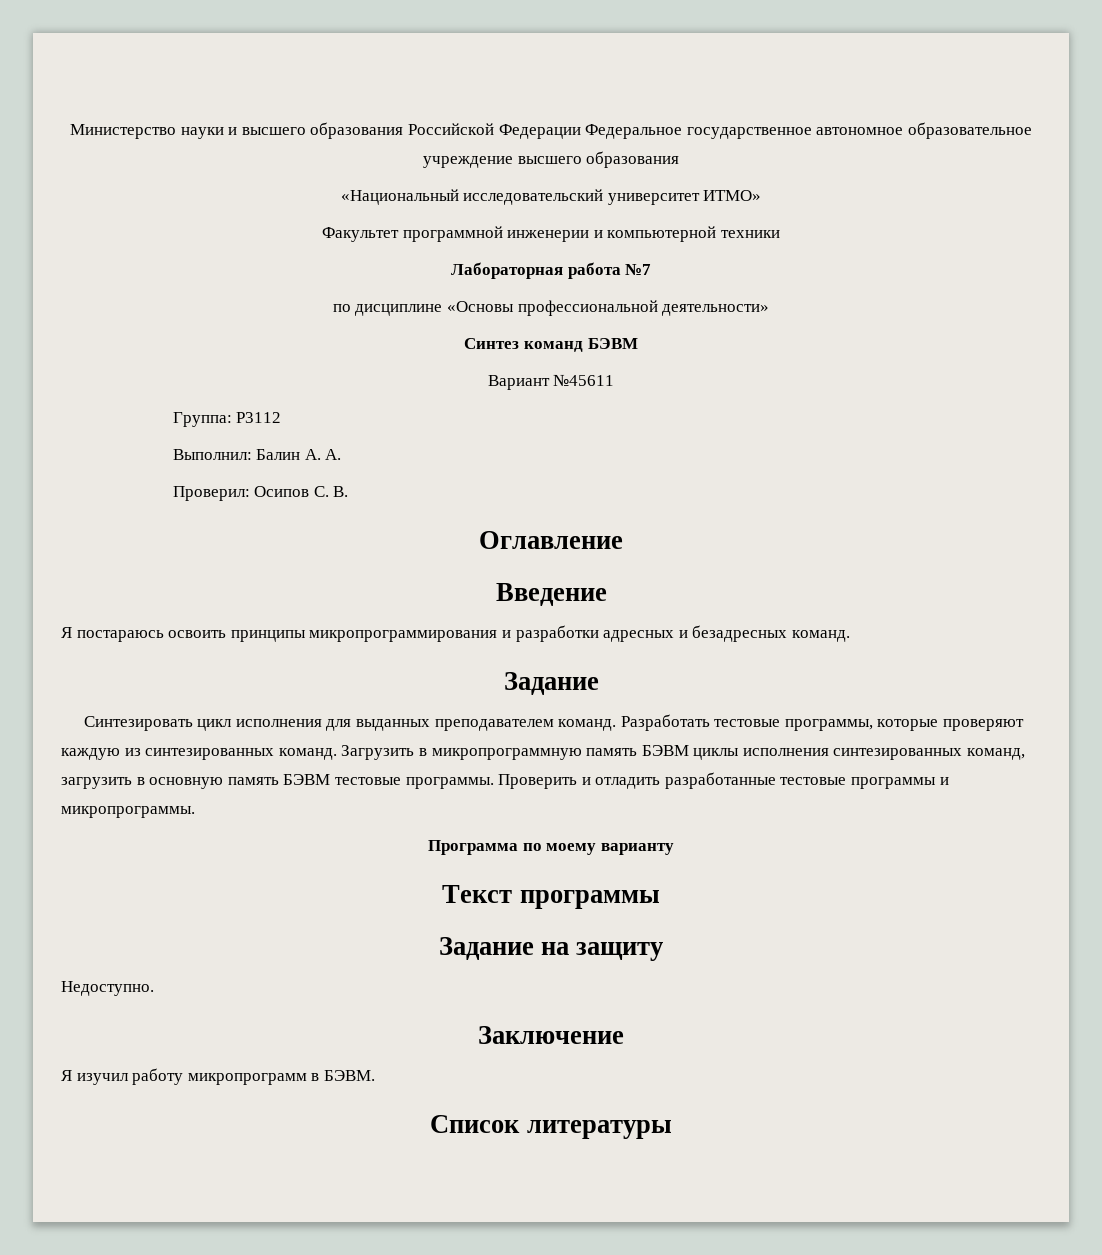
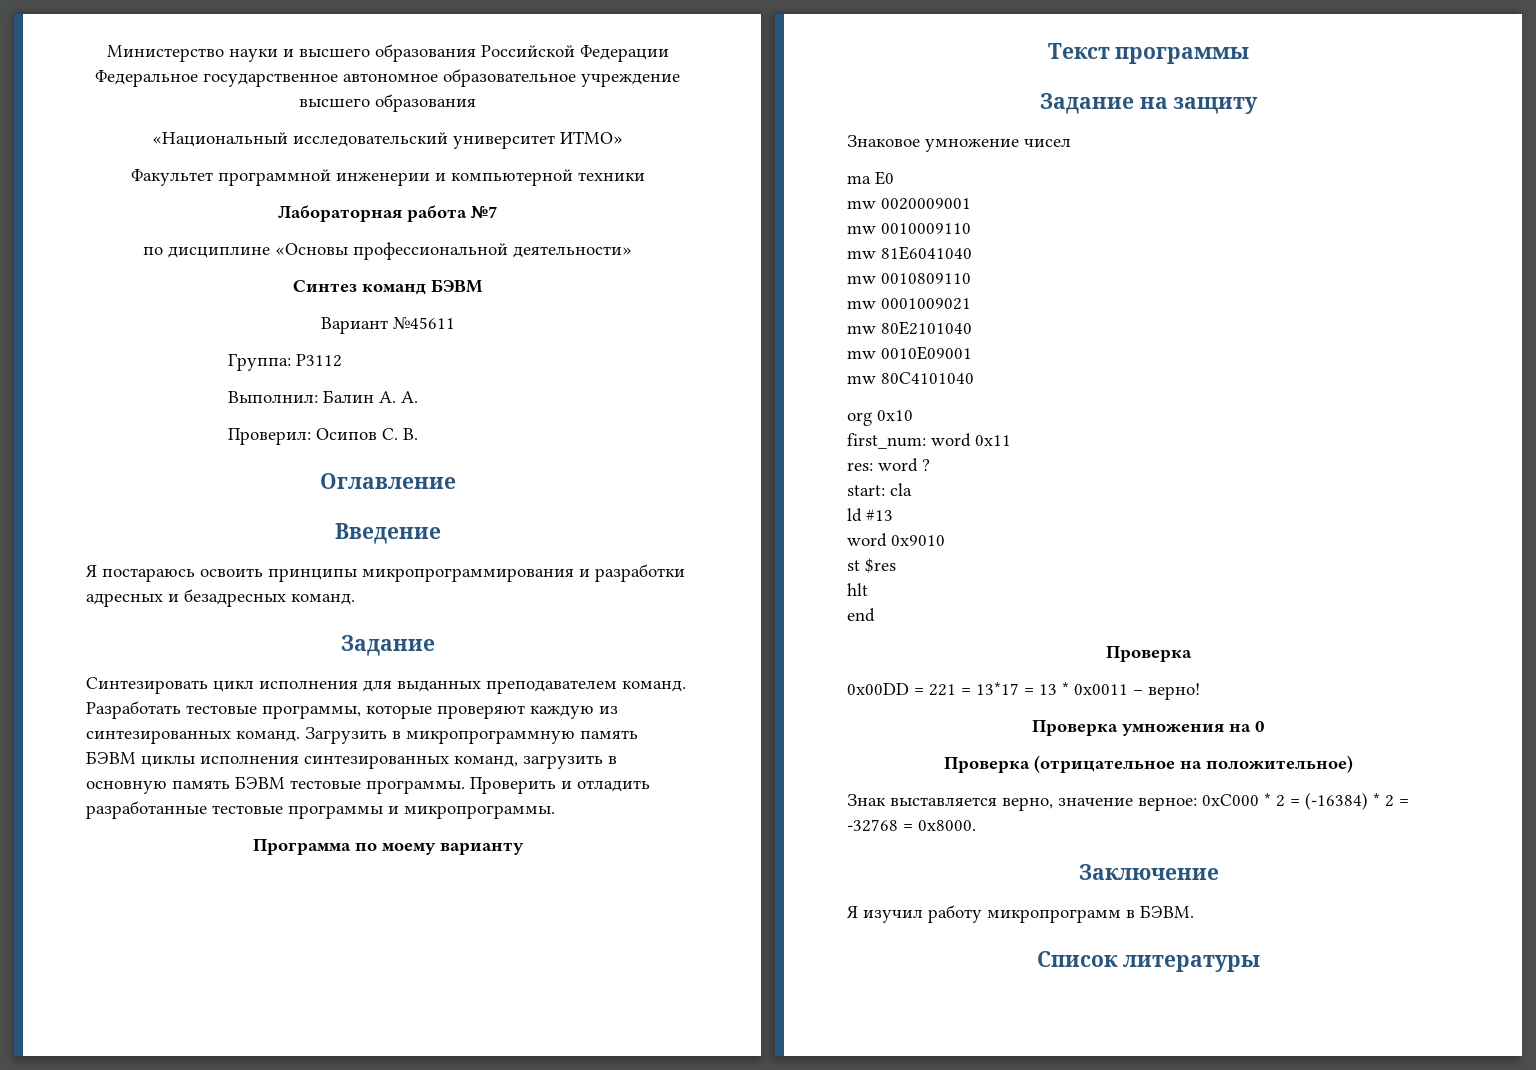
- Недоступно.
+ Знаковое умножение чисел
+ ma E0
+ mw 0020009001
+ mw 0010009110
+ mw 81E6041040
+ mw 0010809110
+ mw 0001009021
+ mw 80E2101040
+ mw 0010E09001
+ mw 80C4101040
+ org 0x10
+ first_num: word 0x11
+ res: word ?
+ start: cla
+ ld #13
+ word 0x9010
+ st $res
+ hlt
+ end
+ Проверка
+ 0x00DD = 221 = 13*17 = 13 * 0x0011 – верно!
+ Проверка умножения на 0
+ Проверка (отрицательное на положительное)
+ Знак выставляется верно, значение верное: 0xC000 * 2 = (-16384) * 2 = -32768 = 0x8000.

